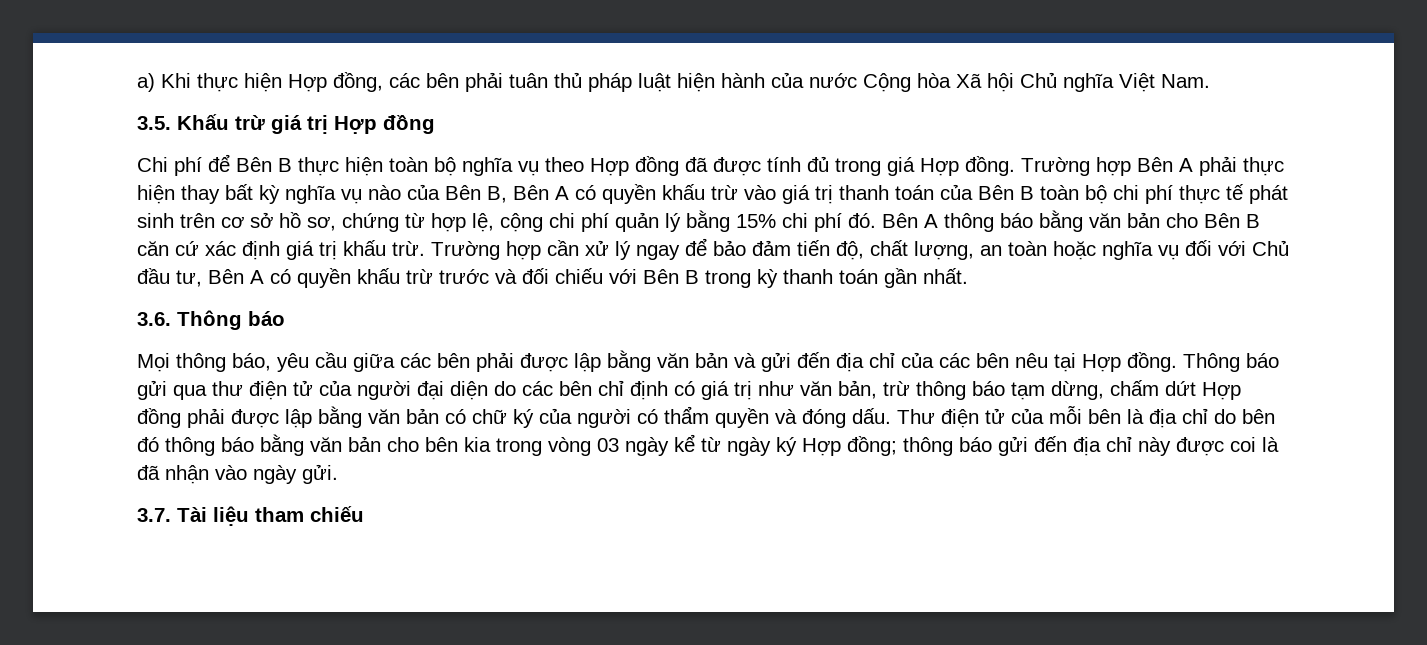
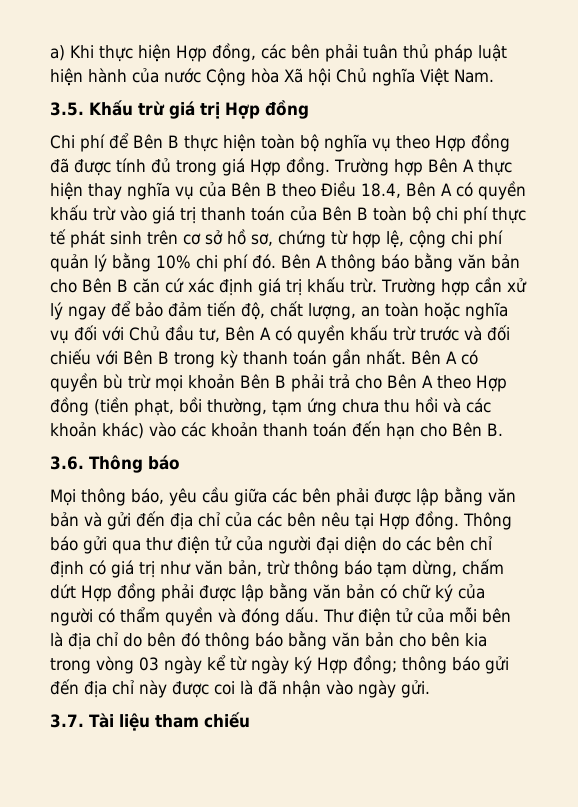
- Trường hợp Bên A phải thực hiện thay bất kỳ nghĩa vụ nào của Bên B, Bên A có quyền khấu trừ vào giá trị thanh toán của Bên B toàn bộ chi phí thực tế phát sinh trên cơ sở hồ sơ, chứng từ hợp lệ, cộng chi phí quản lý bằng 15% chi phí đó.
+ Trường hợp Bên A thực hiện thay nghĩa vụ của Bên B theo Điều 18.4, Bên A có quyền khấu trừ vào giá trị thanh toán của Bên B toàn bộ chi phí thực tế phát sinh trên cơ sở hồ sơ, chứng từ hợp lệ, cộng chi phí quản lý bằng 10% chi phí đó.
+ Bên A có quyền bù trừ mọi khoản Bên B phải trả cho Bên A theo Hợp đồng (tiền phạt, bồi thường, tạm ứng chưa thu hồi và các khoản khác) vào các khoản thanh toán đến hạn cho Bên B.

